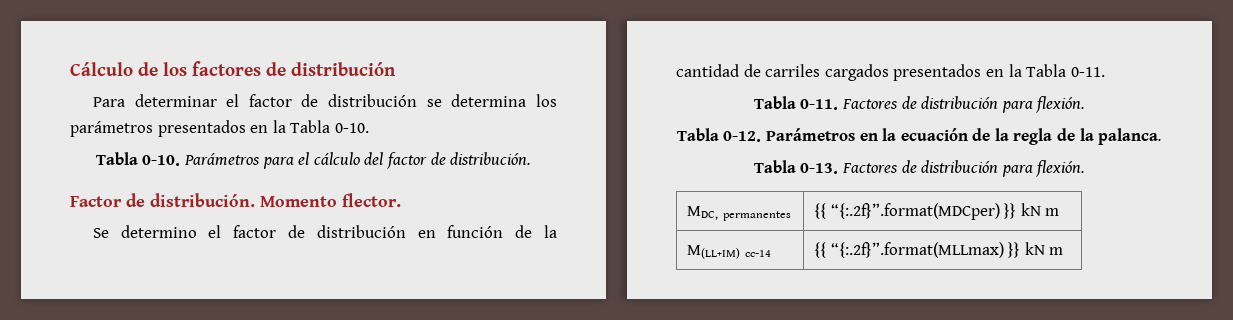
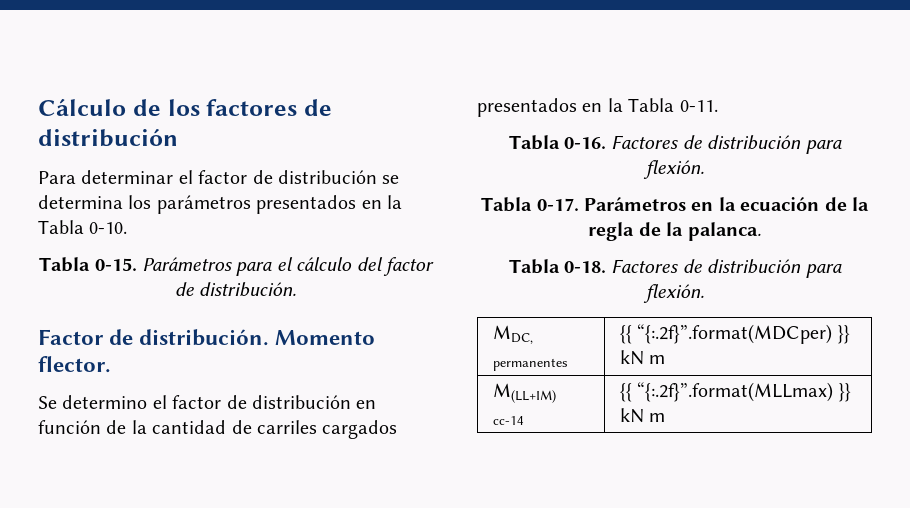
  Para determinar el factor de distribución se determina los parámetros presentados en la Tabla 0-10.
- Tabla 0-10.
+ Tabla 0-15.
  Se determino el factor de distribución en función de la cantidad de carriles cargados presentados en la Tabla 0-11.
- Tabla 0-11.
+ Tabla 0-16.
- Tabla 0-12.
+ Tabla 0-17.
- Tabla 0-13.
+ Tabla 0-18.

